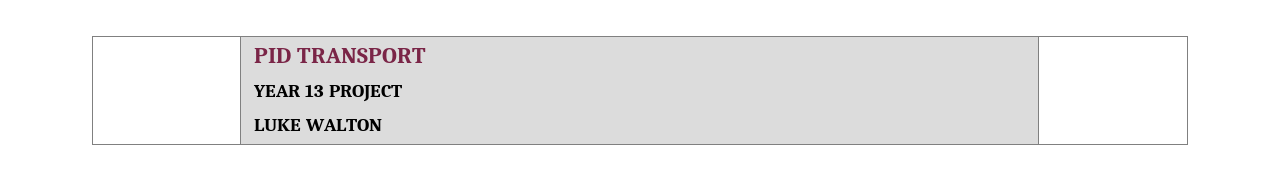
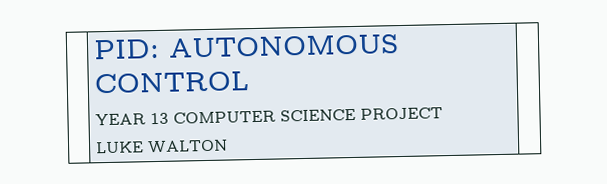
- | PID TRANSPORT
- YEAR 13 PROJECT
+ | PID: AUTONOMOUS CONTROL
+ YEAR 13 COMPUTER SCIENCE PROJECT

